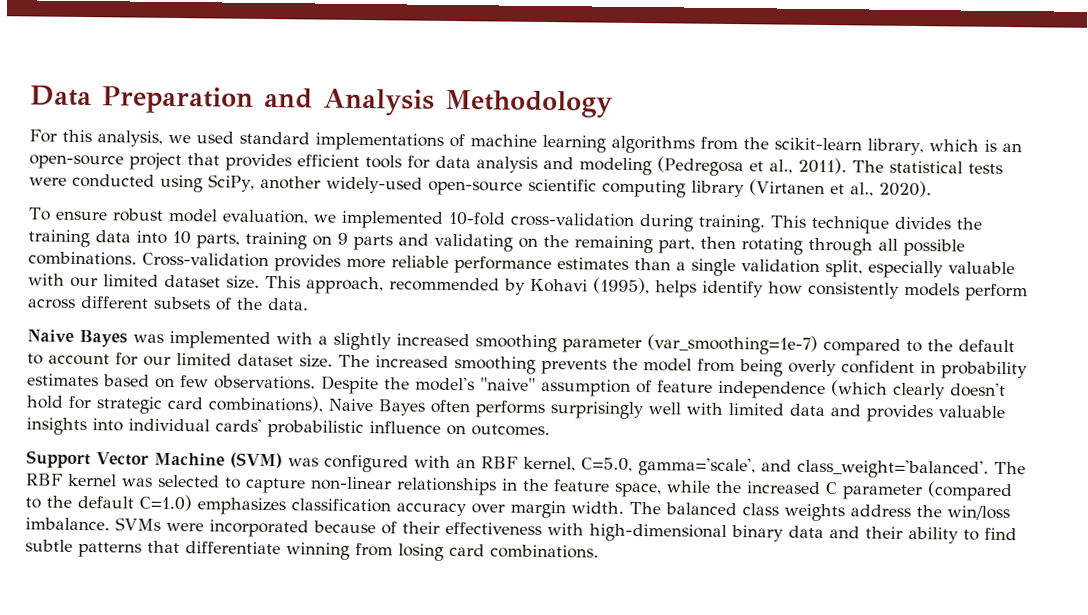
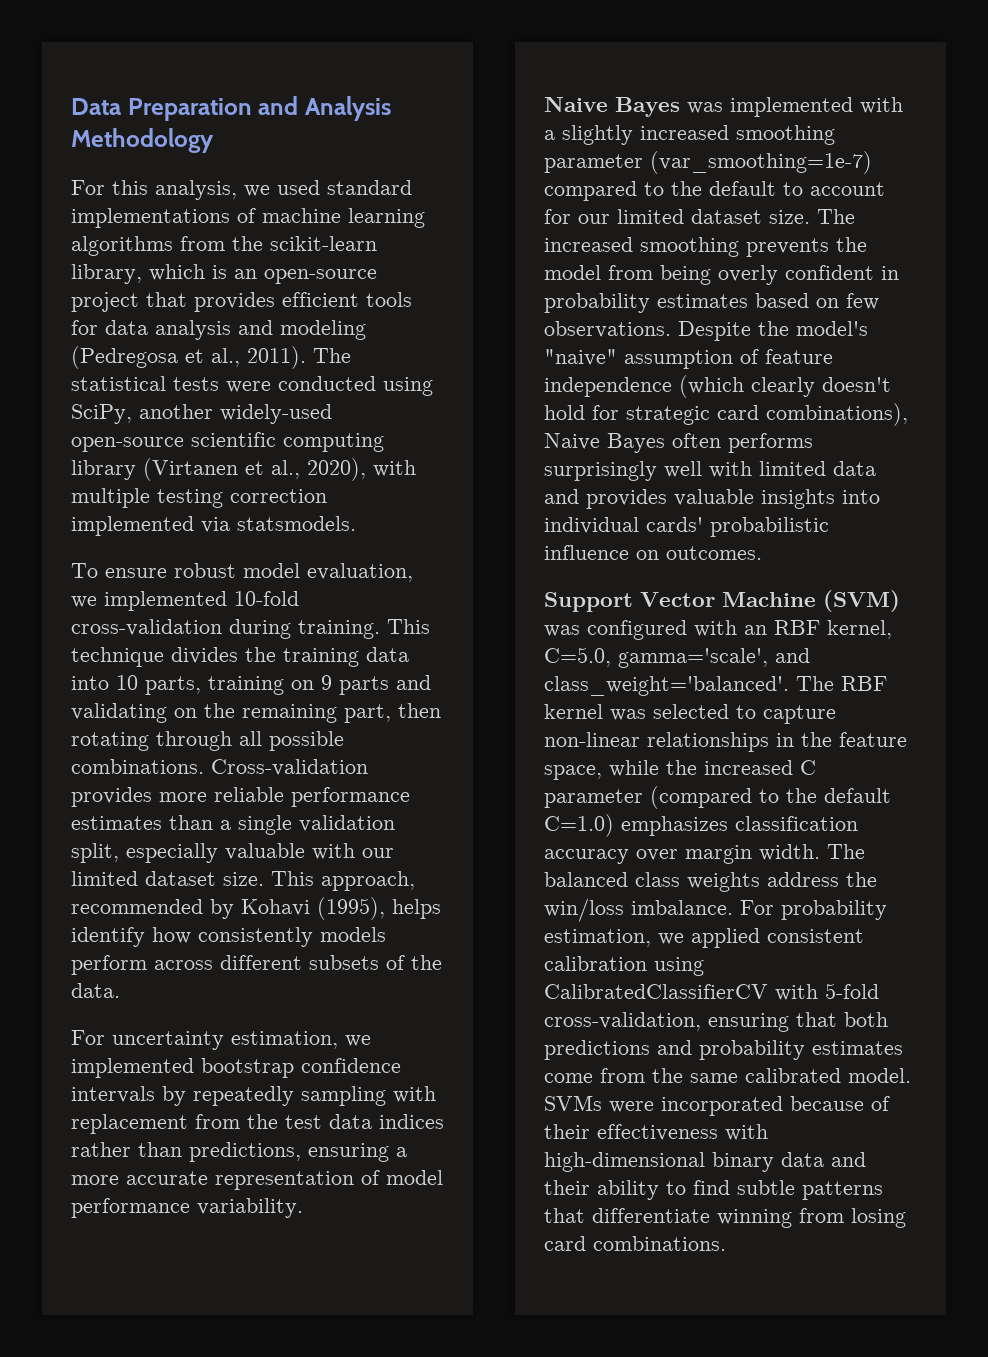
- The statistical tests were conducted using SciPy, another widely-used open-source scientific computing library (Virtanen et al., 2020).
+ The statistical tests were conducted using SciPy, another widely-used open-source scientific computing library (Virtanen et al., 2020), with multiple testing correction implemented via statsmodels.
+ For uncertainty estimation, we implemented bootstrap confidence intervals by repeatedly sampling with replacement from the test data indices rather than predictions, ensuring a more accurate representation of model performance variability.
+ For probability estimation, we applied consistent calibration using CalibratedClassifierCV with 5-fold cross-validation, ensuring that both predictions and probability estimates come from the same calibrated model.

